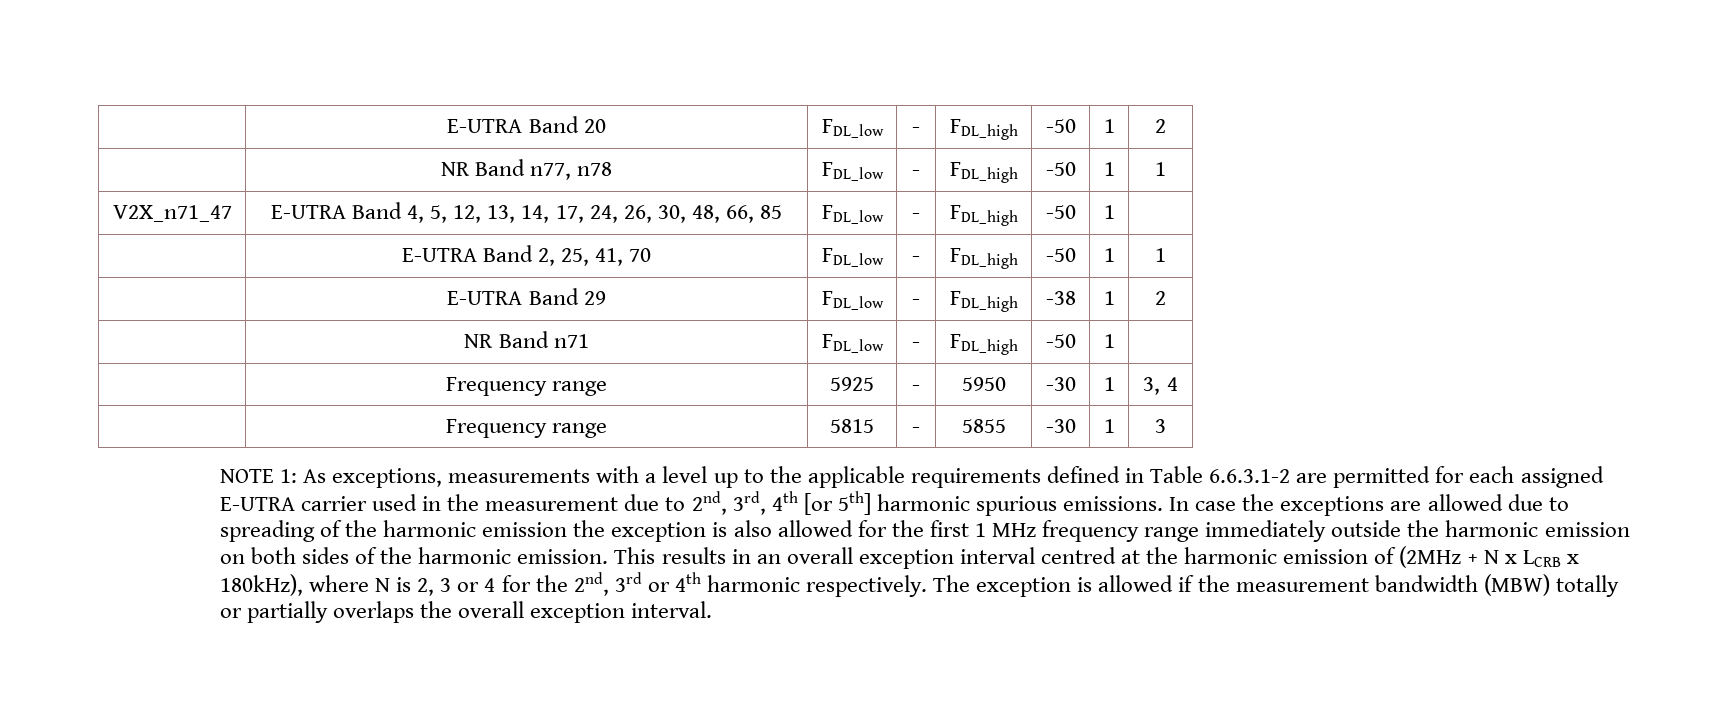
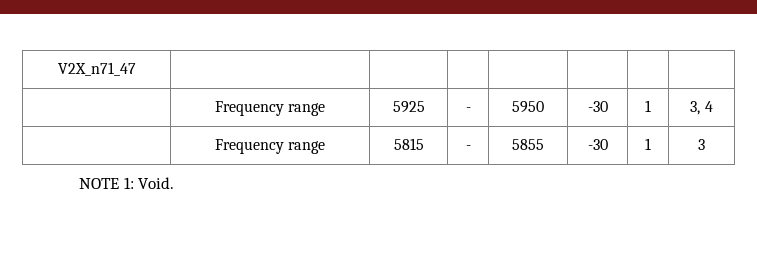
- | E-UTRA Band 20 | FDL_low | - | FDL_high | -50 | 1 | 2
- | NR Band n77, n78 | FDL_low | - | FDL_high | -50 | 1 | 1
- V2X_n71_47 | E-UTRA Band 4, 5, 12, 13, 14, 17, 24, 26, 30, 48, 66, 85 | FDL_low | - | FDL_high | -50 | 1 |
- | E-UTRA Band 2, 25, 41, 70 | FDL_low | - | FDL_high | -50 | 1 | 1
- | E-UTRA Band 29 | FDL_low | - | FDL_high | -38 | 1 | 2
- | NR Band n71 | FDL_low | - | FDL_high | -50 | 1 |
+ V2X_n71_47 | | | | | | |
- NOTE 1: As exceptions, measurements with a level up to the applicable requirements defined in Table 6.6.3.1-2 are permitted for each assigned E-UTRA carrier used in the measurement due to 2nd, 3rd, 4th [or 5th] harmonic spurious emissions. In case the exceptions are allowed due to spreading of the harmonic emission the exception is also allowed for the first 1 MHz frequency range immediately outside the harmonic emission on both sides of the harmonic emission. This results in an overall exception interval centred at the harmonic emission of (2MHz + N x LCRB x 180kHz), where N is 2, 3 or 4 for the 2nd, 3rd or 4th harmonic respectively. The exception is allowed if the measurement bandwidth (MBW) totally or partially overlaps the overall exception interval.
+ NOTE 1: Void.

